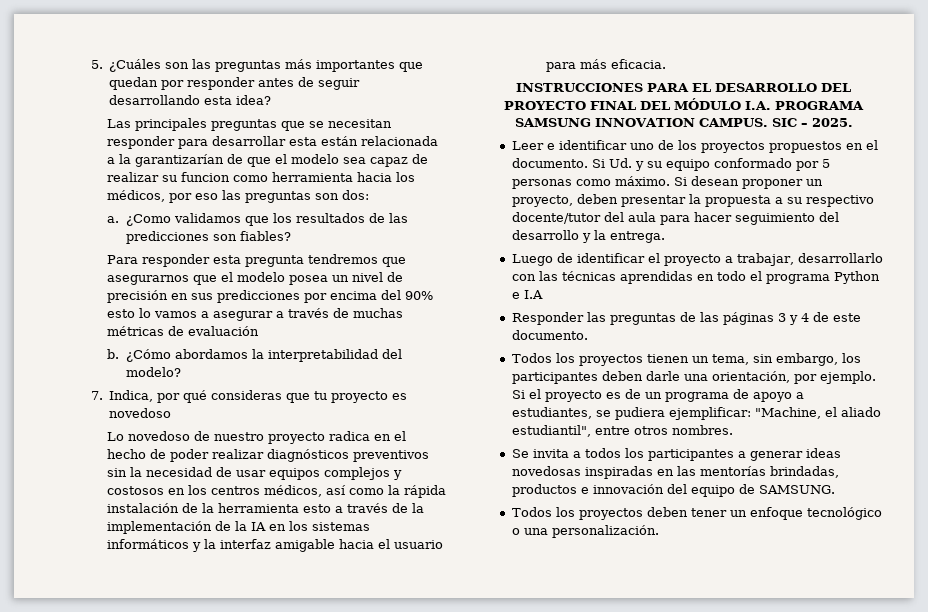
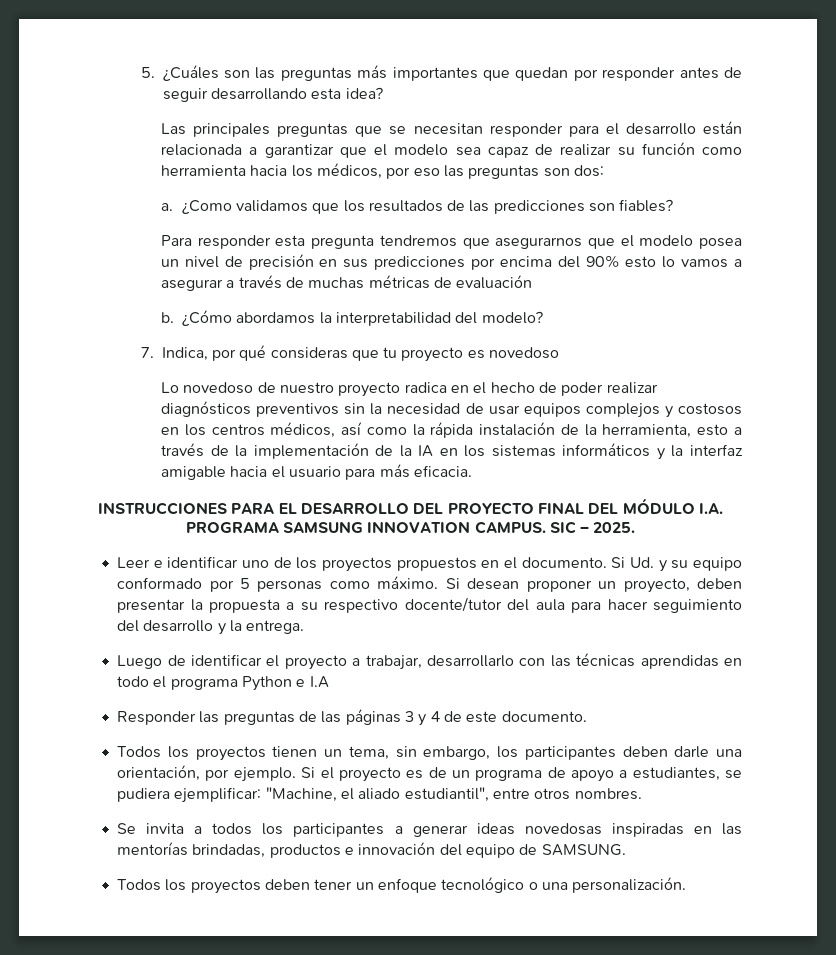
- Las principales preguntas que se necesitan responder para desarrollar esta están relacionada a la garantizarían de que el modelo sea capaz de realizar su funcion como herramienta hacia los médicos, por eso las preguntas son dos:
+ Las principales preguntas que se necesitan responder para el desarrollo están relacionada a garantizar que el modelo sea capaz de realizar su función como herramienta hacia los médicos, por eso las preguntas son dos:
- Lo novedoso de nuestro proyecto radica en el hecho de poder realizar diagnósticos preventivos sin la necesidad de usar equipos complejos y costosos en los centros médicos, así como la rápida instalación de la herramienta esto a través de la implementación de la IA en los sistemas informáticos y la interfaz amigable hacia el usuario para más eficacia.
+ Lo novedoso de nuestro proyecto radica en el hecho de poder realizar diagnósticos preventivos sin la necesidad de usar equipos complejos y costosos en los centros médicos, así como la rápida instalación de la herramienta, esto a través de la implementación de la IA en los sistemas informáticos y la interfaz amigable hacia el usuario para más eficacia.

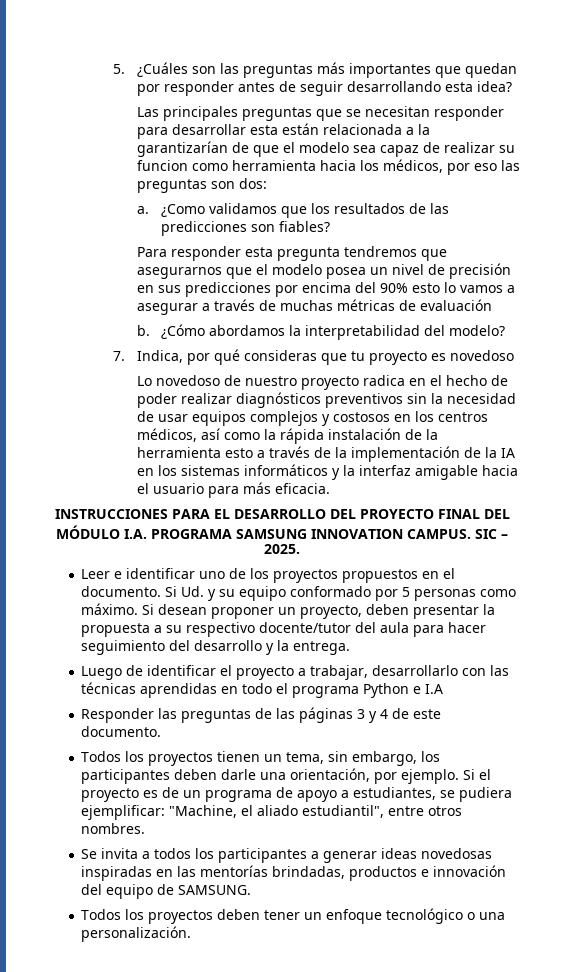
- Las principales preguntas que se necesitan responder para el desarrollo están relacionada a garantizar que el modelo sea capaz de realizar su función como herramienta hacia los médicos, por eso las preguntas son dos:
+ Las principales preguntas que se necesitan responder para desarrollar esta están relacionada a la garantizarían de que el modelo sea capaz de realizar su funcion como herramienta hacia los médicos, por eso las preguntas son dos:
- Lo novedoso de nuestro proyecto radica en el hecho de poder realizar diagnósticos preventivos sin la necesidad de usar equipos complejos y costosos en los centros médicos, así como la rápida instalación de la herramienta, esto a través de la implementación de la IA en los sistemas informáticos y la interfaz amigable hacia el usuario para más eficacia.
+ Lo novedoso de nuestro proyecto radica en el hecho de poder realizar diagnósticos preventivos sin la necesidad de usar equipos complejos y costosos en los centros médicos, así como la rápida instalación de la herramienta esto a través de la implementación de la IA en los sistemas informáticos y la interfaz amigable hacia el usuario para más eficacia.

